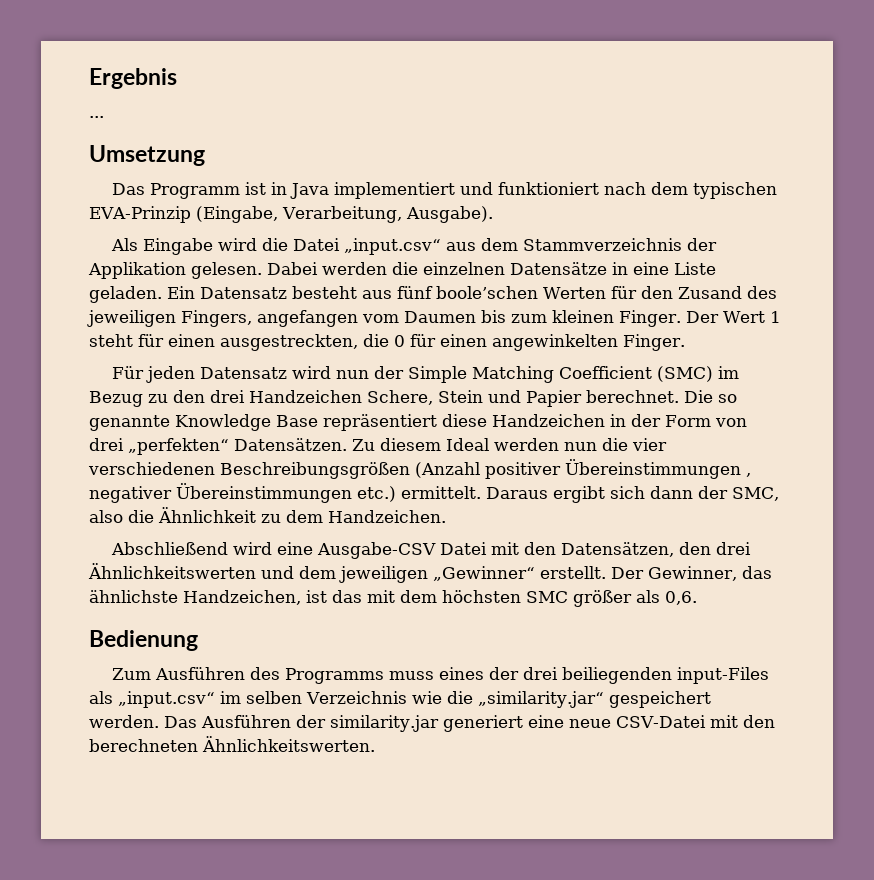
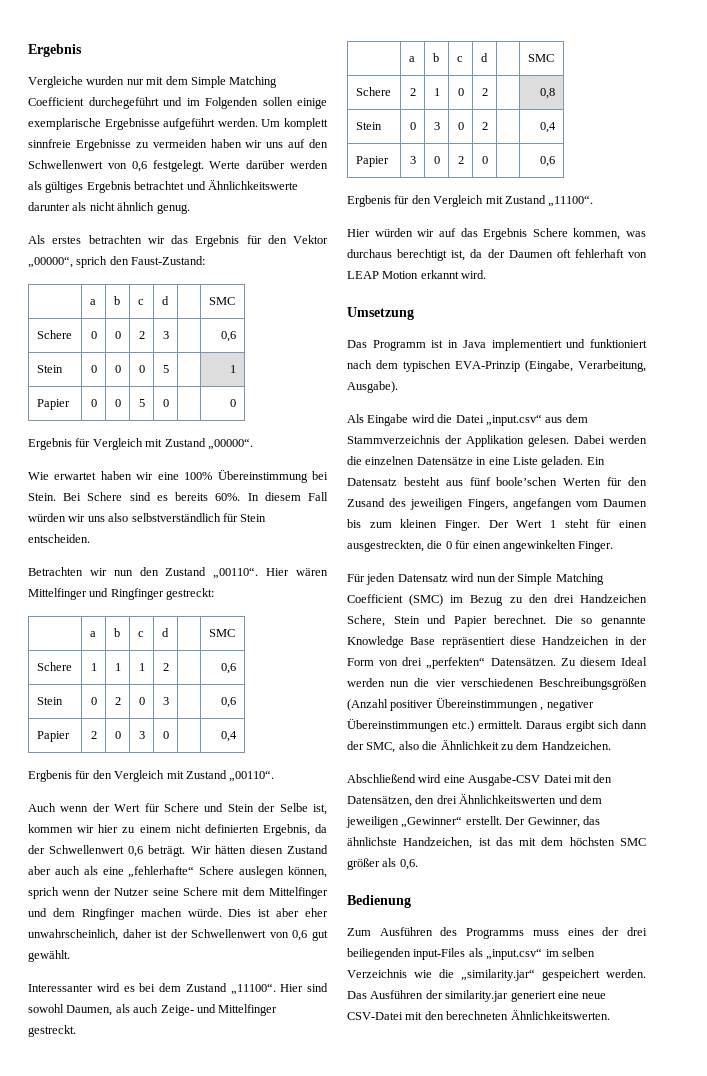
- ...
+ Vergleiche wurden nur mit dem Simple Matching Coefficient durchegeführt und im Folgenden sollen einige exemplarische Ergebnisse aufgeführt werden. Um komplett sinnfreie Ergebnisse zu vermeiden haben wir uns auf den Schwellenwert von 0,6 festgelegt. Werte darüber werden als gültiges Ergebnis betrachtet und Ähnlichkeitswerte darunter als nicht ähnlich genug.
+ Als erstes betrachten wir das Ergebnis für den Vektor „00000“, sprich den Faust-Zustand:
+ | a | b | c | d | | SMC
+ Schere | 0 | 0 | 2 | 3 | | 0,6
+ Stein | 0 | 0 | 0 | 5 | | 1
+ Papier | 0 | 0 | 5 | 0 | | 0
+ Ergebnis für Vergleich mit Zustand „00000“.
+ Wie erwartet haben wir eine 100% Übereinstimmung bei Stein. Bei Schere sind es bereits 60%. In diesem Fall würden wir uns also selbstverständlich für Stein entscheiden.
+ Betrachten wir nun den Zustand „00110“. Hier wären Mittelfinger und Ringfinger gestreckt:
+ | a | b | c | d | | SMC
+ Schere | 1 | 1 | 1 | 2 | | 0,6
+ Stein | 0 | 2 | 0 | 3 | | 0,6
+ Papier | 2 | 0 | 3 | 0 | | 0,4
+ Ergbenis für den Vergleich mit Zustand „00110“.
+ Auch wenn der Wert für Schere und Stein der Selbe ist, kommen wir hier zu einem nicht definierten Ergebnis, da der Schwellenwert 0,6 beträgt. Wir hätten diesen Zustand aber auch als eine „fehlerhafte“ Schere auslegen können, sprich wenn der Nutzer seine Schere mit dem Mittelfinger und dem Ringfinger machen würde. Dies ist aber eher unwahrscheinlich, daher ist der Schwellenwert von 0,6 gut gewählt.
+ Interessanter wird es bei dem Zustand „11100“. Hier sind sowohl Daumen, als auch Zeige- und Mittelfinger gestreckt.
+ | a | b | c | d | | SMC
+ Schere | 2 | 1 | 0 | 2 | | 0,8
+ Stein | 0 | 3 | 0 | 2 | | 0,4
+ Papier | 3 | 0 | 2 | 0 | | 0,6
+ Ergbenis für den Vergleich mit Zustand „11100“.
+ Hier würden wir auf das Ergebnis Schere kommen, was durchaus berechtigt ist, da der Daumen oft fehlerhaft von LEAP Motion erkannt wird.

